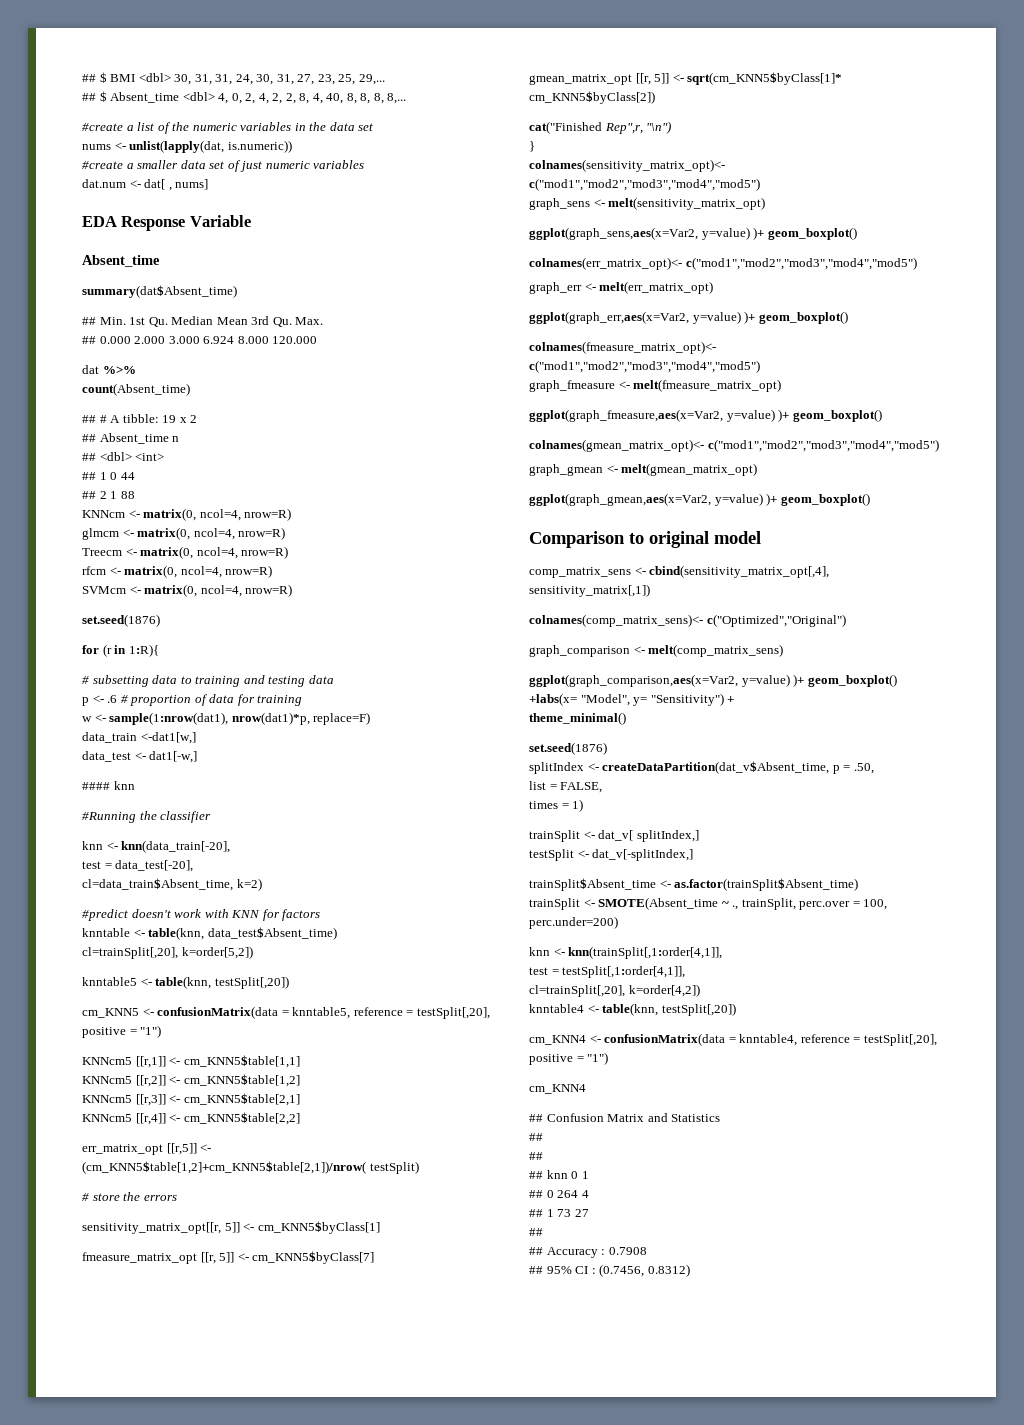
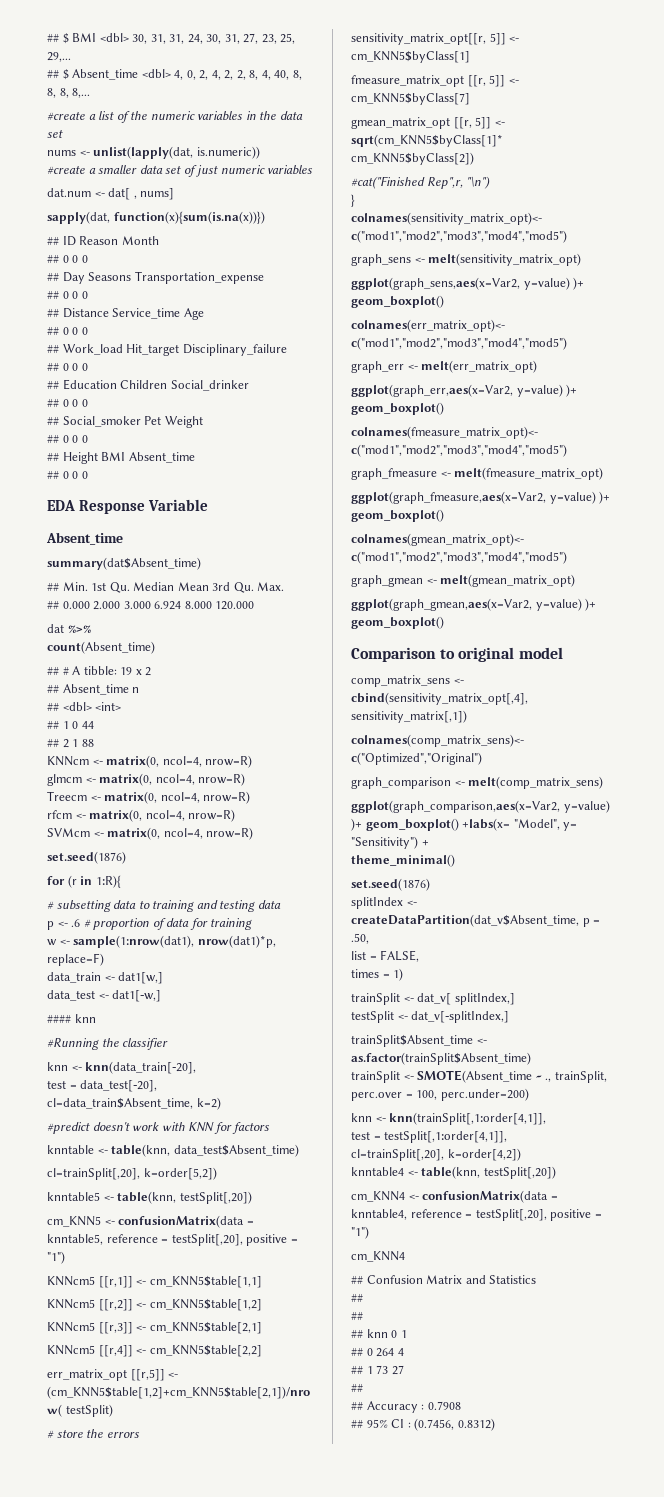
+ sapply(dat, function(x){sum(is.na(x))})
+ ## ID Reason Month
+ ## 0 0 0
+ ## Day Seasons Transportation_expense
+ ## 0 0 0
+ ## Distance Service_time Age
+ ## 0 0 0
+ ## Work_load Hit_target Disciplinary_failure
+ ## 0 0 0
+ ## Education Children Social_drinker
+ ## 0 0 0
+ ## Social_smoker Pet Weight
+ ## 0 0 0
+ ## Height BMI Absent_time
+ ## 0 0 0
- data_train <-dat1[w,]
+ data_train <- dat1[w,]
- cat("Finished Rep",r, "\n")
+ #cat("Finished Rep",r, "\n")

